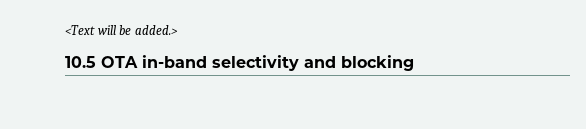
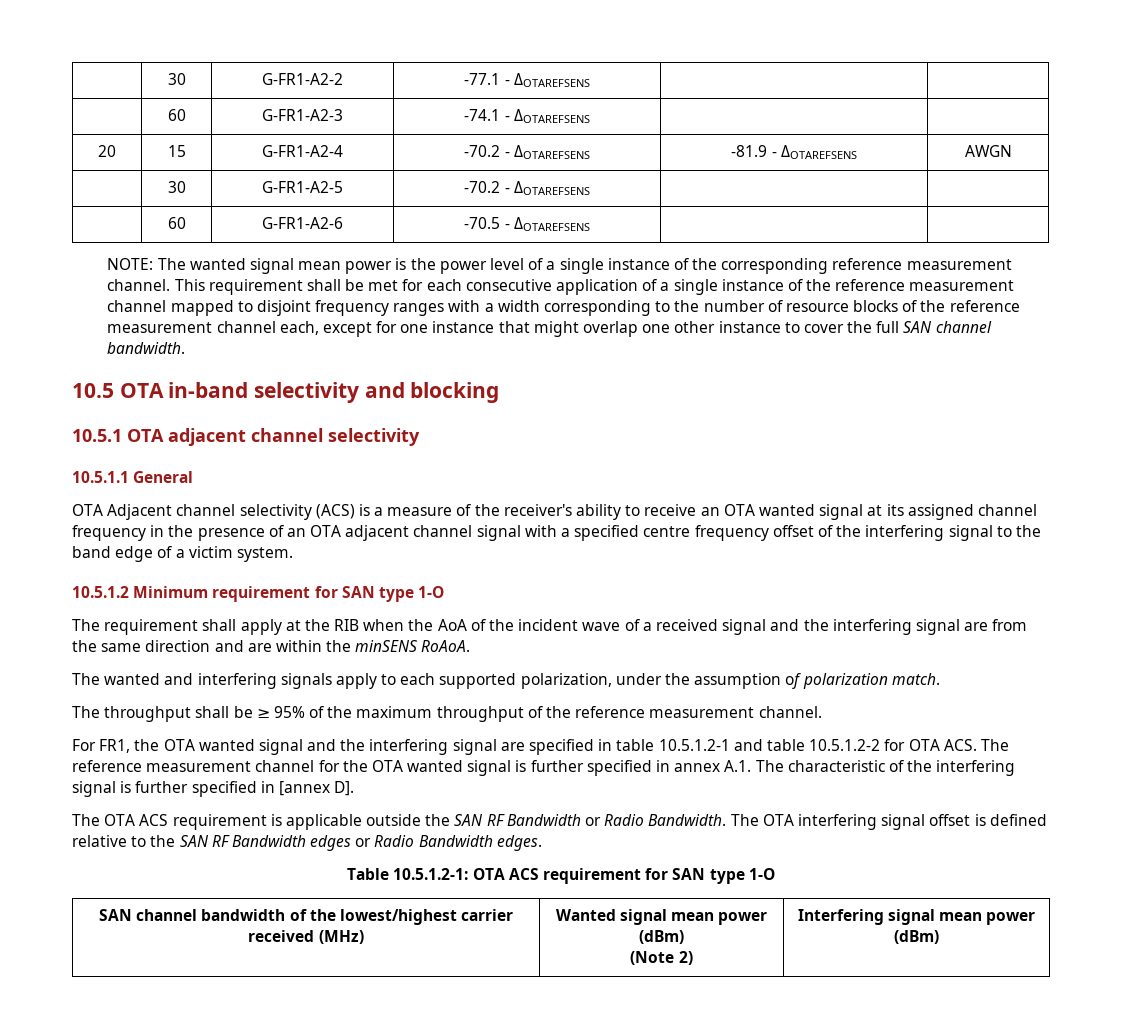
- <Text will be added.>
+ | 30 | G-FR1-A2-2 | -77.1 - ΔOTAREFSENS | |
+ | 60 | G-FR1-A2-3 | -74.1 - ΔOTAREFSENS | |
+ 20 | 15 | G-FR1-A2-4 | -70.2 - ΔOTAREFSENS | -81.9 - ΔOTAREFSENS | AWGN
+ | 30 | G-FR1-A2-5 | -70.2 - ΔOTAREFSENS | |
+ | 60 | G-FR1-A2-6 | -70.5 - ΔOTAREFSENS | |
+ NOTE: The wanted signal mean power is the power level of a single instance of the corresponding reference measurement channel. This requirement shall be met for each consecutive application of a single instance of the reference measurement channel mapped to disjoint frequency ranges with a width corresponding to the number of resource blocks of the reference measurement channel each, except for one instance that might overlap one other instance to cover the full SAN channel bandwidth.
+ 10.5.1 OTA adjacent channel selectivity
+ 10.5.1.1 General
+ OTA Adjacent channel selectivity (ACS) is a measure of the receiver's ability to receive an OTA wanted signal at its assigned channel frequency in the presence of an OTA adjacent channel signal with a specified centre frequency offset of the interfering signal to the band edge of a victim system.
+ 10.5.1.2 Minimum requirement for SAN type 1-O
+ The requirement shall apply at the RIB when the AoA of the incident wave of a received signal and the interfering signal are from the same direction and are within the minSENS RoAoA.
+ The wanted and interfering signals apply to each supported polarization, under the assumption of polarization match.
+ The throughput shall be ≥ 95% of the maximum throughput of the reference measurement channel.
+ For FR1, the OTA wanted signal and the interfering signal are specified in table 10.5.1.2-1 and table 10.5.1.2-2 for OTA ACS. The reference measurement channel for the OTA wanted signal is further specified in annex A.1. The characteristic of the interfering signal is further specified in [annex D].
+ The OTA ACS requirement is applicable outside the SAN RF Bandwidth or Radio Bandwidth. The OTA interfering signal offset is defined relative to the SAN RF Bandwidth edges or Radio Bandwidth edges.
+ Table 10.5.1.2-1: OTA ACS requirement for SAN type 1-O
+ SAN channel bandwidth of the lowest/highest carrier received (MHz) | Wanted signal mean power (dBm)
+ (Note 2) | Interfering signal mean power (dBm)

